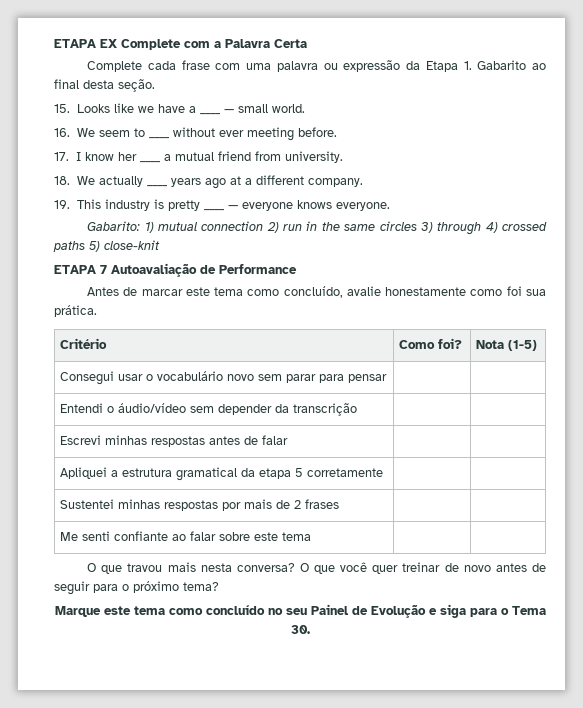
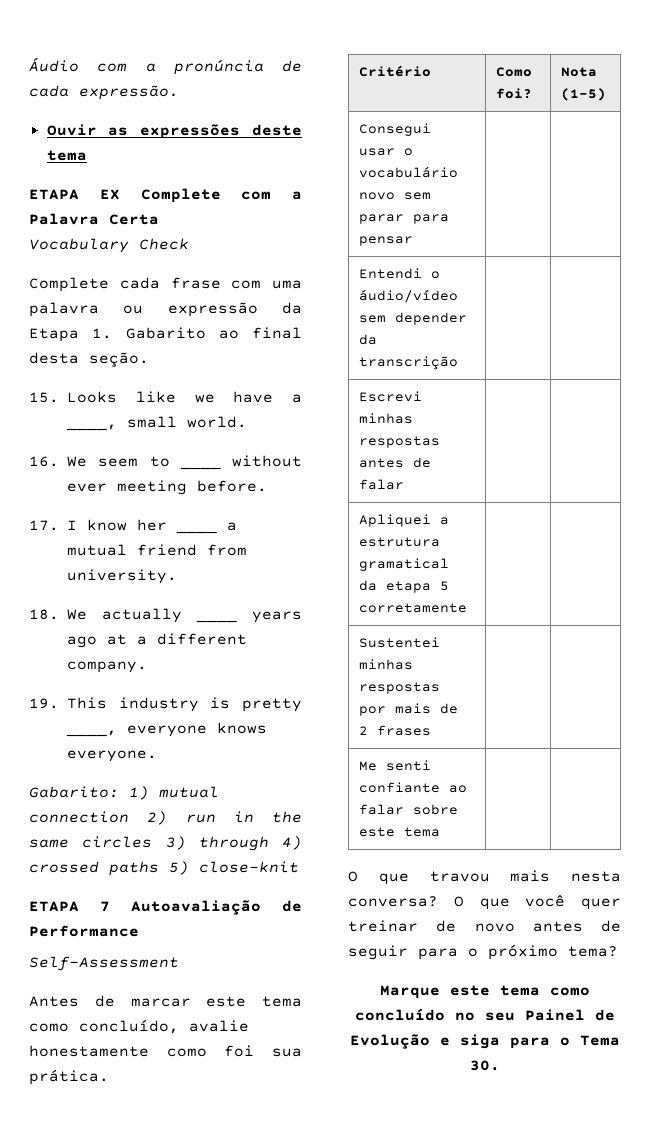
+ Áudio com a pronúncia de cada expressão.
+ Ouvir as expressões deste tema
+ Vocabulary Check
- 15. Looks like we have a ____ — small world.
+ 15. Looks like we have a ____, small world.
- 19. This industry is pretty ____ — everyone knows everyone.
+ 19. This industry is pretty ____, everyone knows everyone.
+ Self-Assessment

